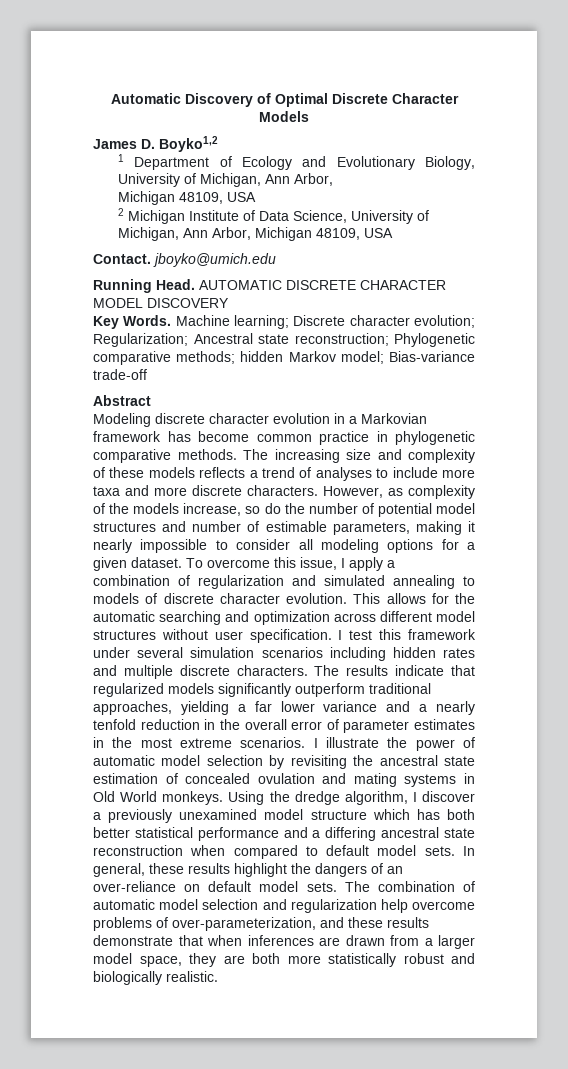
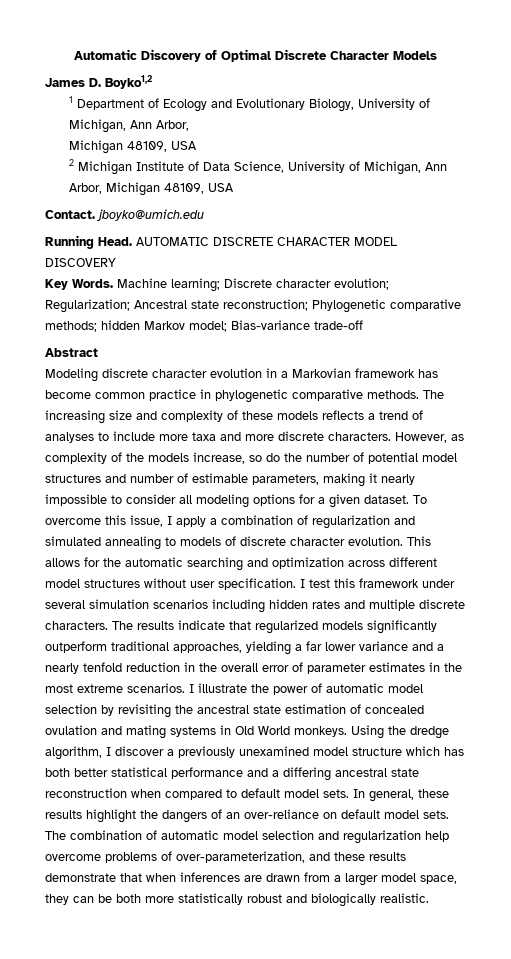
- The combination of automatic model selection and regularization help overcome problems of over-parameterization, and these results demonstrate that when inferences are drawn from a larger model space, they are both more statistically robust and biologically realistic.
+ The combination of automatic model selection and regularization help overcome problems of over-parameterization, and these results demonstrate that when inferences are drawn from a larger model space, they can be both more statistically robust and biologically realistic.

